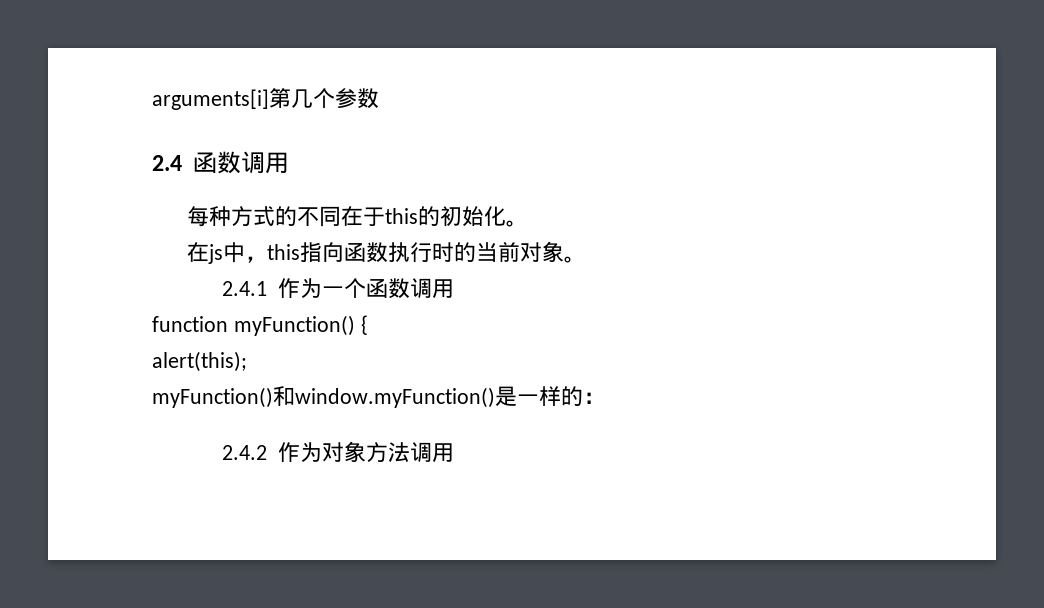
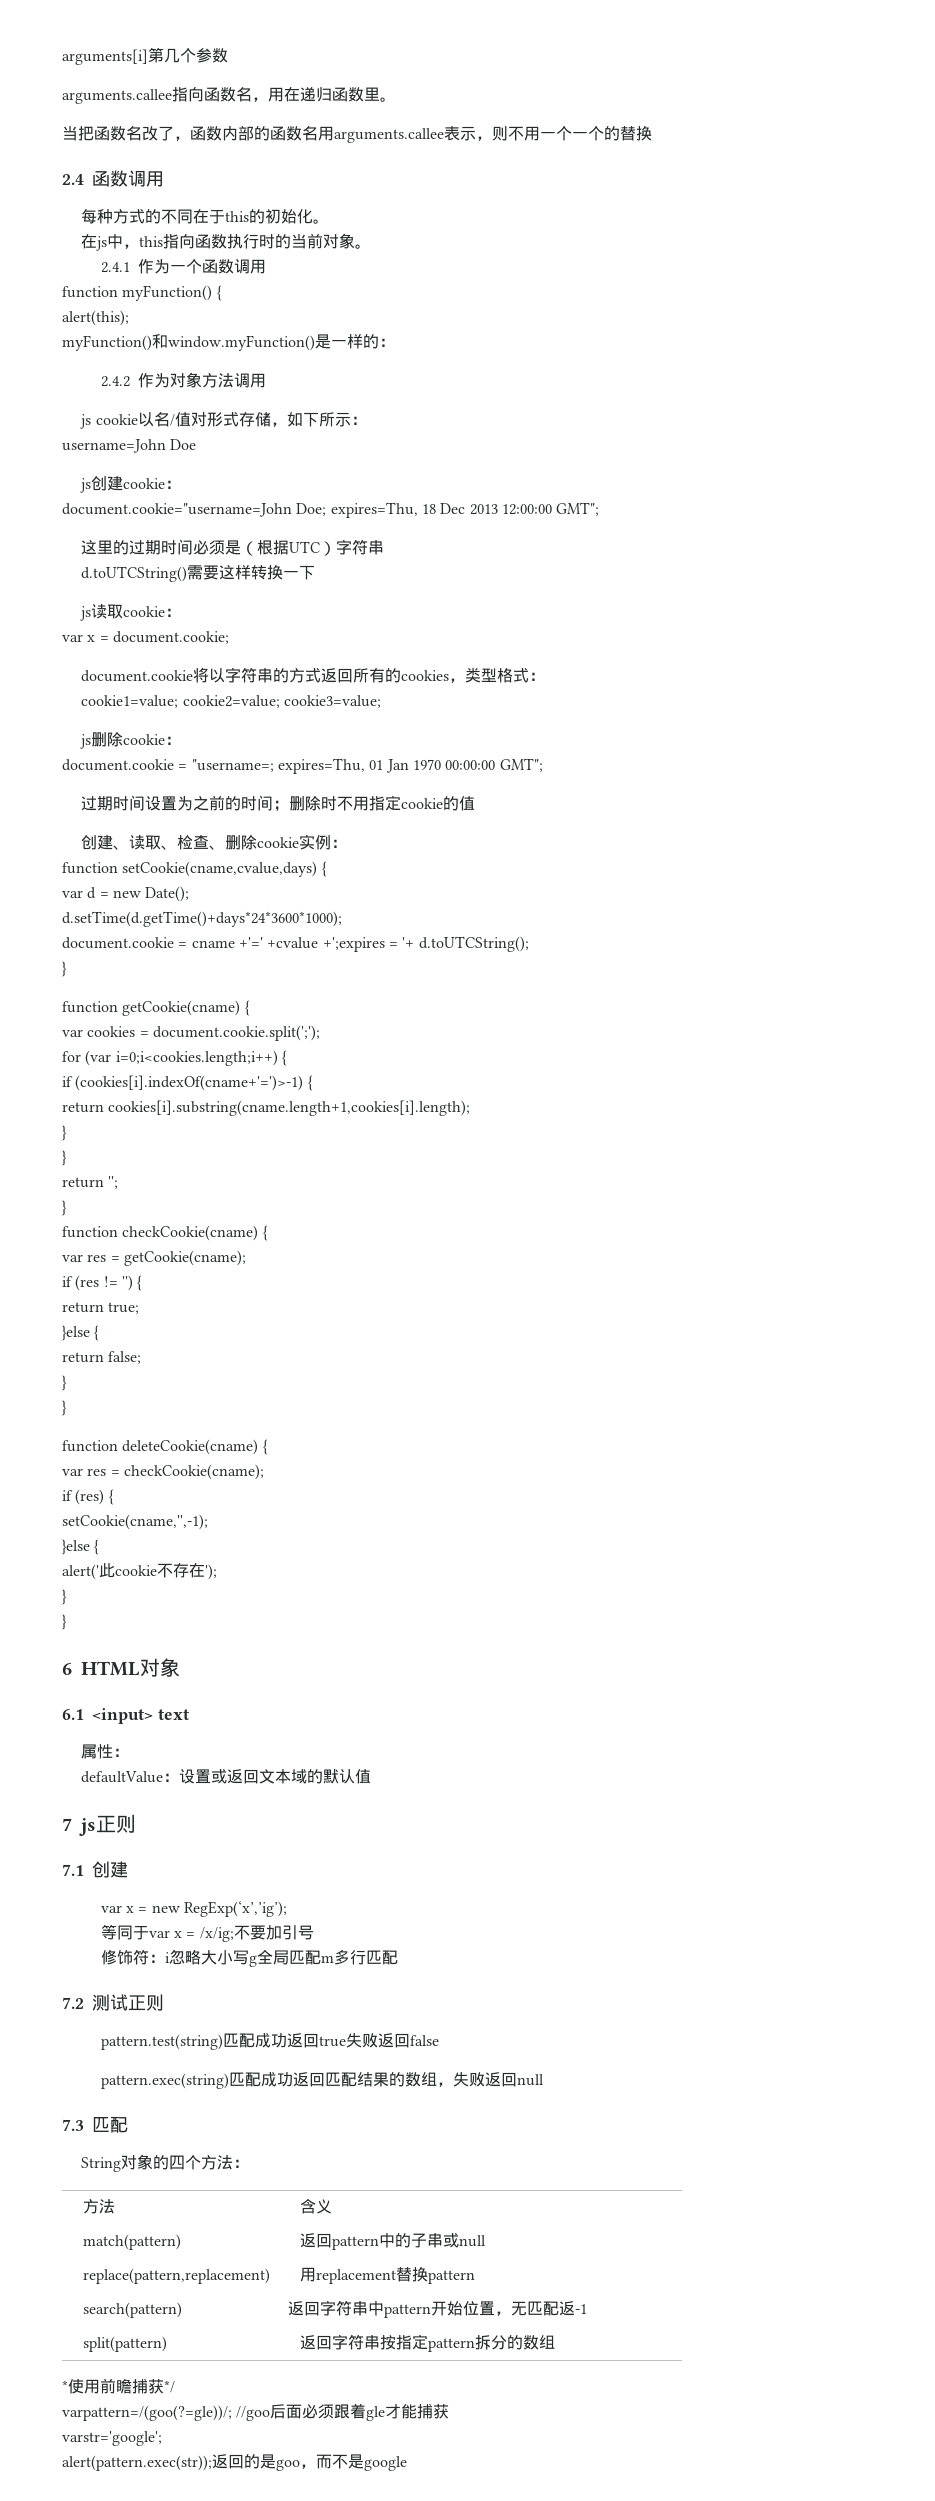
+ arguments.callee指向函数名，用在递归函数里。
+ 当把函数名改了，函数内部的函数名用arguments.callee表示，则不用一个一个的替换
+ js cookie以名/值对形式存储，如下所示：
+ username=John Doe
+ js创建cookie：
+ document.cookie="username=John Doe; expires=Thu, 18 Dec 2013 12:00:00 GMT";
+ 这里的过期时间必须是（根据UTC）字符串
+ d.toUTCString()需要这样转换一下
+ js读取cookie：
+ var x = document.cookie;
+ document.cookie将以字符串的方式返回所有的cookies，类型格式：
+ cookie1=value; cookie2=value; cookie3=value;
+ js删除cookie：
+ document.cookie = "username=; expires=Thu, 01 Jan 1970 00:00:00 GMT";
+ 过期时间设置为之前的时间；删除时不用指定cookie的值
+ 创建、读取、检查、删除cookie实例：
+ function setCookie(cname,cvalue,days) {
+ var d = new Date();
+ d.setTime(d.getTime()+days*24*3600*1000);
+ document.cookie = cname +'=' +cvalue +';expires = '+ d.toUTCString();
+ }
+ function getCookie(cname) {
+ var cookies = document.cookie.split(';');
+ for (var i=0;i<cookies.length;i++) {
+ if (cookies[i].indexOf(cname+'=')>-1) {
+ return cookies[i].substring(cname.length+1,cookies[i].length);
+ }
+ }
+ return '';
+ }
+ function checkCookie(cname) {
+ var res = getCookie(cname);
+ if (res != '') {
+ return true;
+ }else {
+ return false;
+ }
+ }
+ function deleteCookie(cname) {
+ var res = checkCookie(cname);
+ if (res) {
+ setCookie(cname,'',-1);
+ }else {
+ alert('此cookie不存在');
+ }
+ }
+ 6 HTML对象
+ 6.1 <input> text
+ 属性：
+ defaultValue：设置或返回文本域的默认值
+ 7 js正则
+ 7.1创建
+ var x = new RegExp(‘x’,’ig’);
+ 等同于var x = /x/ig;不要加引号
+ 修饰符：i忽略大小写g全局匹配m多行匹配
+ 7.2测试正则
+ pattern.test(string)匹配成功返回true失败返回false
+ pattern.exec(string)匹配成功返回匹配结果的数组，失败返回null
+ 7.3匹配
+ String对象的四个方法：
+ 方法 | 含义
+ match(pattern) | 返回pattern中的子串或null
+ replace(pattern,replacement) | 用replacement替换pattern
+ search(pattern) | 返回字符串中pattern开始位置，无匹配返-1
+ split(pattern) | 返回字符串按指定pattern拆分的数组
+ *使用前瞻捕获*/
+ varpattern=/(goo(?=gle))/; //goo后面必须跟着gle才能捕获
+ varstr='google';
+ alert(pattern.exec(str));返回的是goo，而不是google

